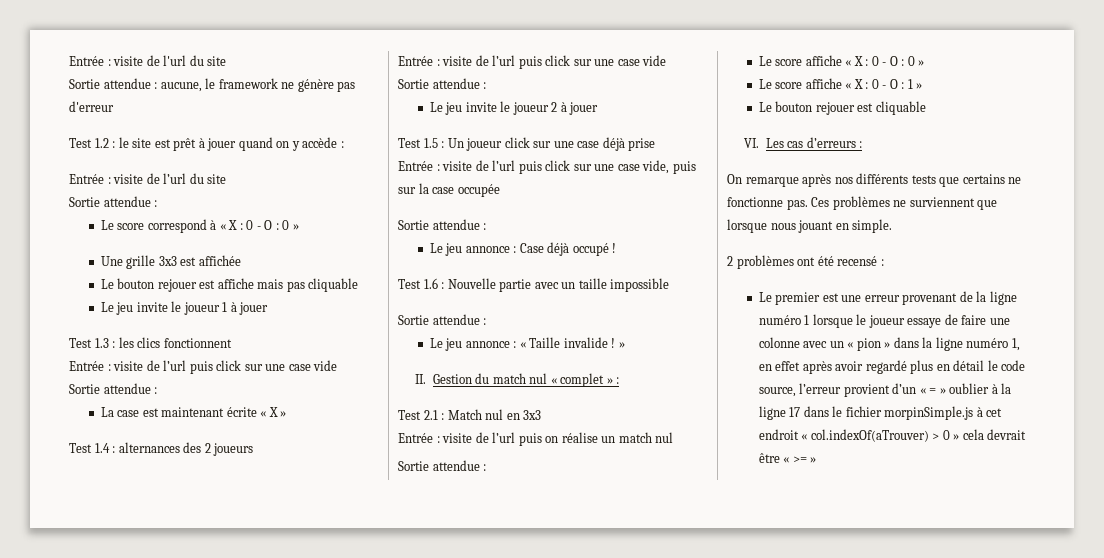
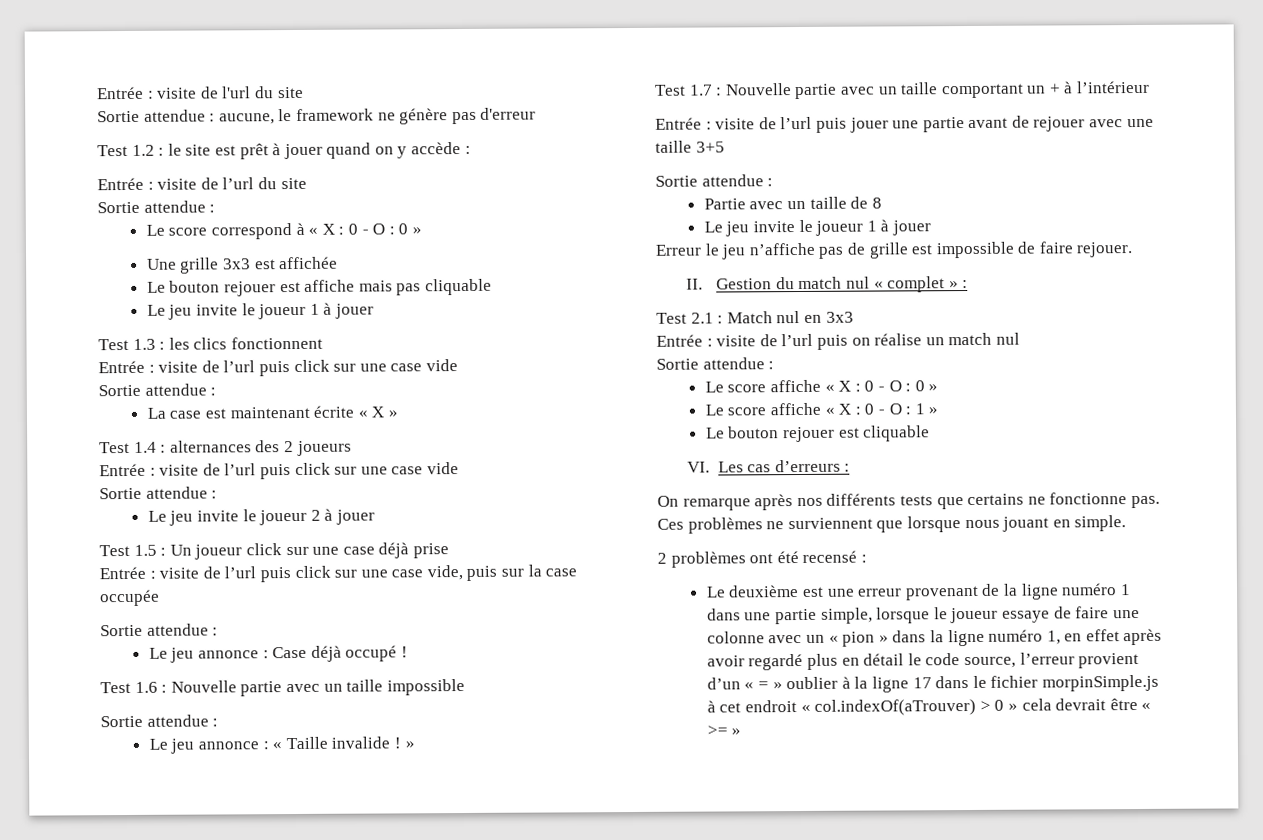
+ Test 1.7 : Nouvelle partie avec un taille comportant un + à l’intérieur
+ Entrée : visite de l’url puis jouer une partie avant de rejouer avec une taille 3+5
+ Sortie attendue :
+ Partie avec un taille de 8
+ Le jeu invite le joueur 1 à jouer
+ Erreur le jeu n’affiche pas de grille est impossible de faire rejouer.
- Le premier est une erreur provenant de la ligne numéro 1 lorsque le joueur essaye de faire une colonne avec un « pion » dans la ligne numéro 1, en effet après avoir regardé plus en détail le code source, l’erreur provient d’un « = » oublier à la ligne 17 dans le fichier morpinSimple.js à cet endroit « col.indexOf(aTrouver) > 0 » cela devrait être « >= »
+ Le deuxième est une erreur provenant de la ligne numéro 1 dans une partie simple, lorsque le joueur essaye de faire une colonne avec un « pion » dans la ligne numéro 1, en effet après avoir regardé plus en détail le code source, l’erreur provient d’un « = » oublier à la ligne 17 dans le fichier morpinSimple.js à cet endroit « col.indexOf(aTrouver) > 0 » cela devrait être « >= »

